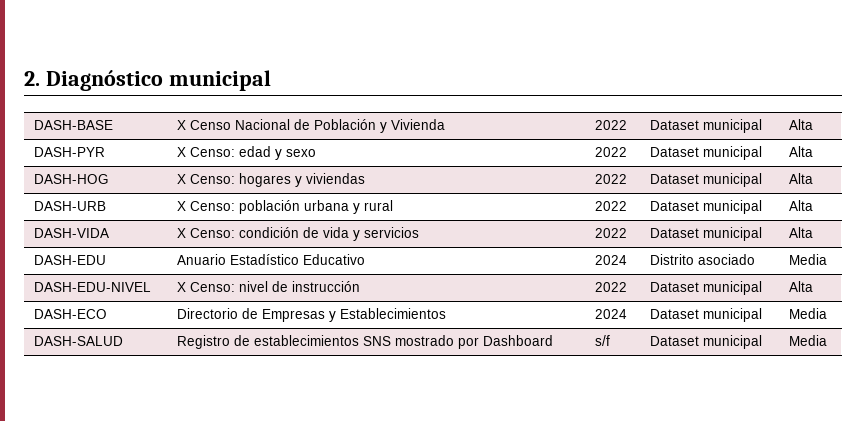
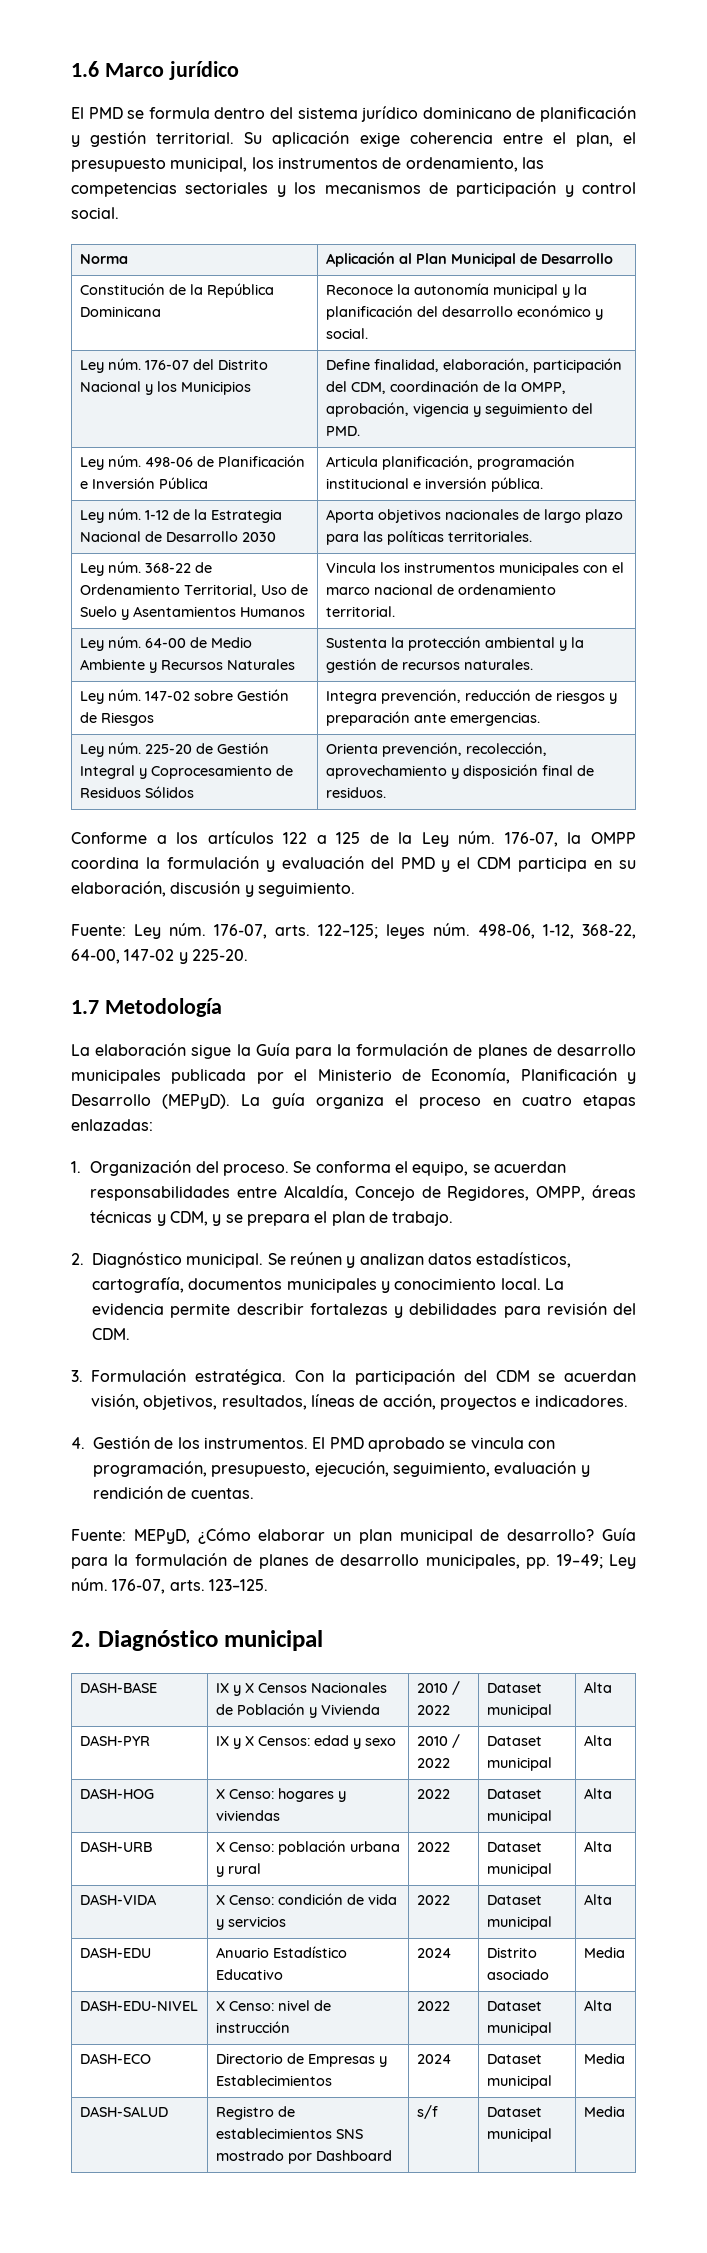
+ 1.6 Marco jurídico
+ El PMD se formula dentro del sistema jurídico dominicano de planificación y gestión territorial. Su aplicación exige coherencia entre el plan, el presupuesto municipal, los instrumentos de ordenamiento, las competencias sectoriales y los mecanismos de participación y control social.
+ Norma | Aplicación al Plan Municipal de Desarrollo
+ Constitución de la República Dominicana | Reconoce la autonomía municipal y la planificación del desarrollo económico y social.
+ Ley núm. 176-07 del Distrito Nacional y los Municipios | Define finalidad, elaboración, participación del CDM, coordinación de la OMPP, aprobación, vigencia y seguimiento del PMD.
+ Ley núm. 498-06 de Planificación e Inversión Pública | Articula planificación, programación institucional e inversión pública.
+ Ley núm. 1-12 de la Estrategia Nacional de Desarrollo 2030 | Aporta objetivos nacionales de largo plazo para las políticas territoriales.
+ Ley núm. 368-22 de Ordenamiento Territorial, Uso de Suelo y Asentamientos Humanos | Vincula los instrumentos municipales con el marco nacional de ordenamiento territorial.
+ Ley núm. 64-00 de Medio Ambiente y Recursos Naturales | Sustenta la protección ambiental y la gestión de recursos naturales.
+ Ley núm. 147-02 sobre Gestión de Riesgos | Integra prevención, reducción de riesgos y preparación ante emergencias.
+ Ley núm. 225-20 de Gestión Integral y Coprocesamiento de Residuos Sólidos | Orienta prevención, recolección, aprovechamiento y disposición final de residuos.
+ Conforme a los artículos 122 a 125 de la Ley núm. 176-07, la OMPP coordina la formulación y evaluación del PMD y el CDM participa en su elaboración, discusión y seguimiento.
+ Fuente: Ley núm. 176-07, arts. 122–125; leyes núm. 498-06, 1-12, 368-22, 64-00, 147-02 y 225-20.
+ 1.7 Metodología
+ La elaboración sigue la Guía para la formulación de planes de desarrollo municipales publicada por el Ministerio de Economía, Planificación y Desarrollo (MEPyD). La guía organiza el proceso en cuatro etapas enlazadas:
+ 1. Organización del proceso. Se conforma el equipo, se acuerdan responsabilidades entre Alcaldía, Concejo de Regidores, OMPP, áreas técnicas y CDM, y se prepara el plan de trabajo.
+ 2. Diagnóstico municipal. Se reúnen y analizan datos estadísticos, cartografía, documentos municipales y conocimiento local. La evidencia permite describir fortalezas y debilidades para revisión del CDM.
+ 3. Formulación estratégica. Con la participación del CDM se acuerdan visión, objetivos, resultados, líneas de acción, proyectos e indicadores.
+ 4. Gestión de los instrumentos. El PMD aprobado se vincula con programación, presupuesto, ejecución, seguimiento, evaluación y rendición de cuentas.
+ Fuente: MEPyD, ¿Cómo elaborar un plan municipal de desarrollo? Guía para la formulación de planes de desarrollo municipales, pp. 19–49; Ley núm. 176-07, arts. 123–125.
- DASH-BASE | X Censo Nacional de Población y Vivienda | 2022 | Dataset municipal | Alta
+ DASH-BASE | IX y X Censos Nacionales de Población y Vivienda | 2010 / 2022 | Dataset municipal | Alta
- DASH-PYR | X Censo: edad y sexo | 2022 | Dataset municipal | Alta
+ DASH-PYR | IX y X Censos: edad y sexo | 2010 / 2022 | Dataset municipal | Alta

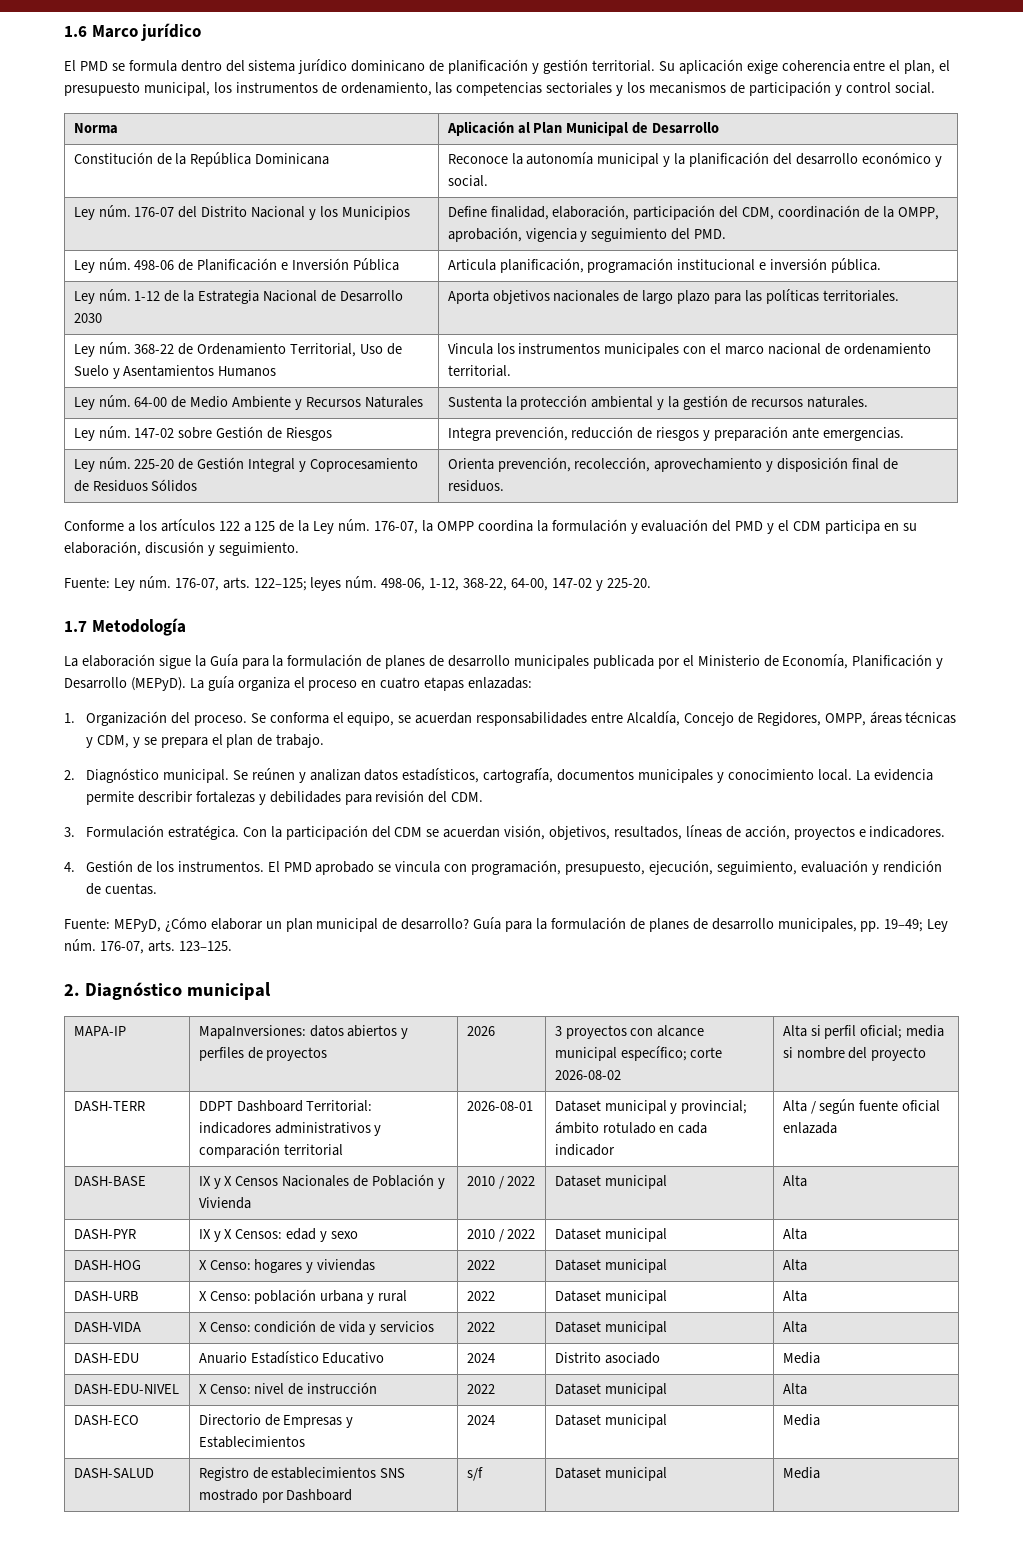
+ MAPA-IP | MapaInversiones: datos abiertos y perfiles de proyectos | 2026 | 3 proyectos con alcance municipal específico; corte 2026-08-02 | Alta si perfil oficial; media si nombre del proyecto
+ DASH-TERR | DDPT Dashboard Territorial: indicadores administrativos y comparación territorial | 2026-08-01 | Dataset municipal y provincial; ámbito rotulado en cada indicador | Alta / según fuente oficial enlazada

